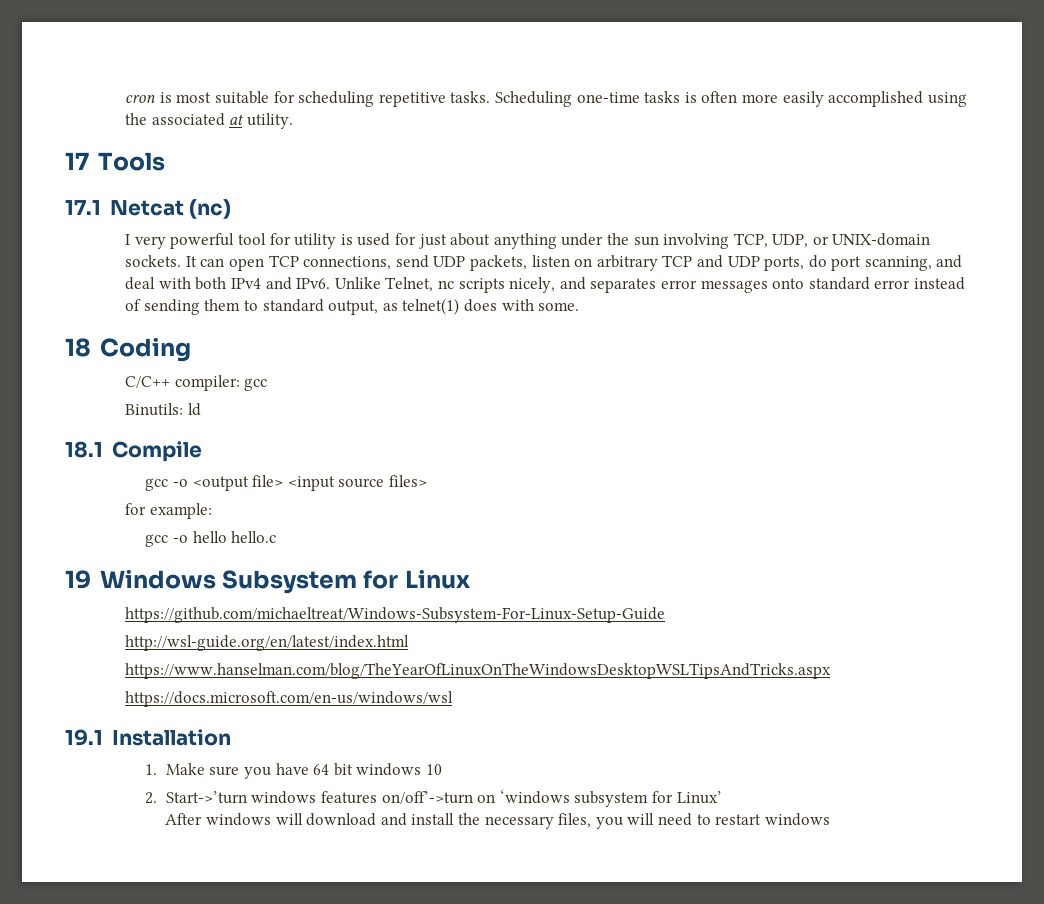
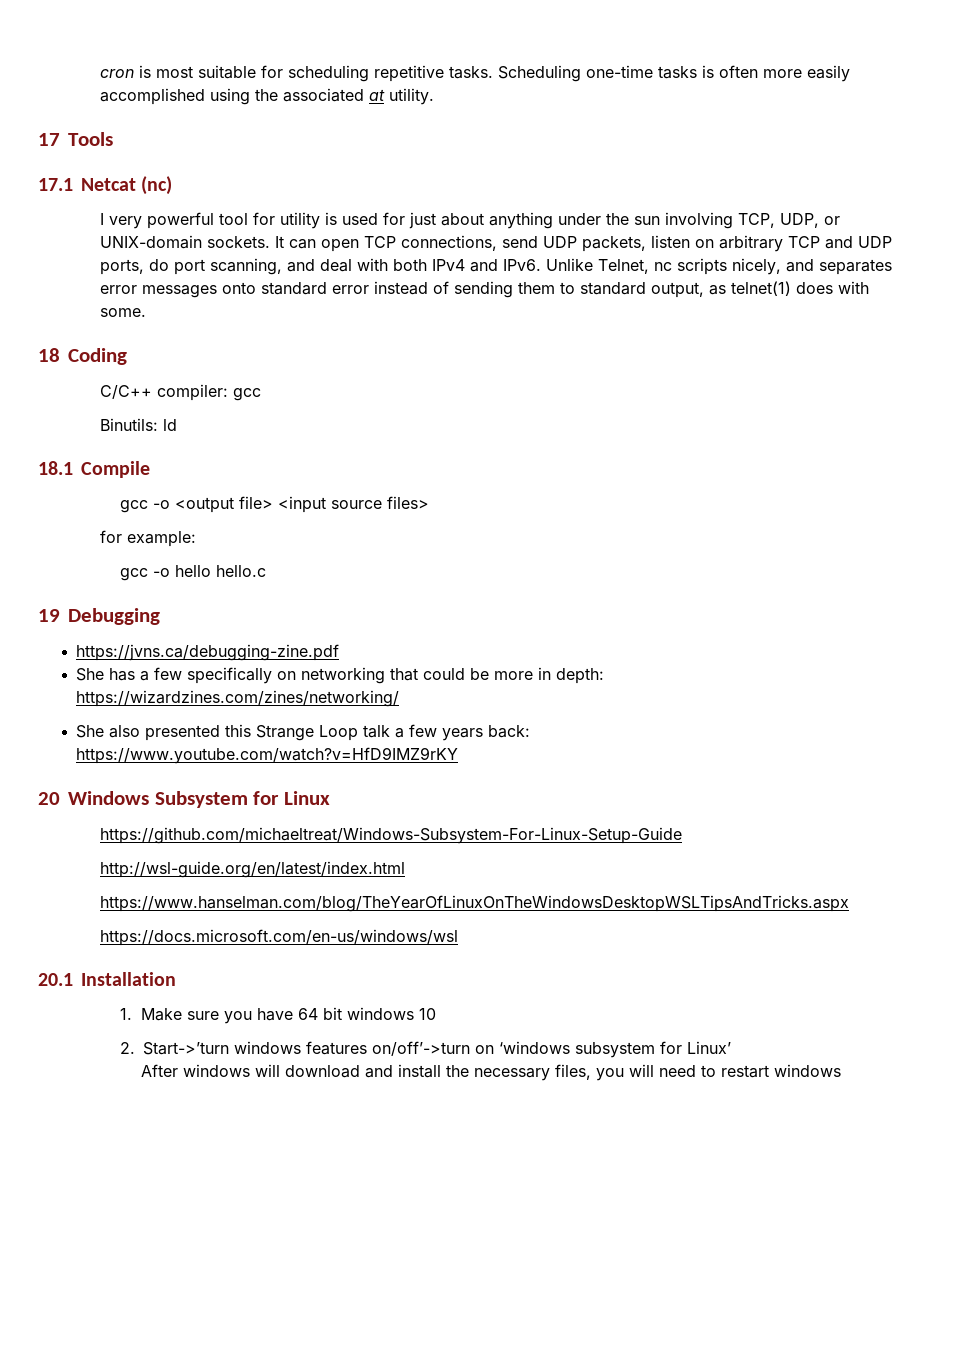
- 19 Windows Subsystem for Linux
+ 19 Debugging
+ https://jvns.ca/debugging-zine.pdf
+ She has a few specifically on networking that could be more in depth: https://wizardzines.com/zines/networking/
+ She also presented this Strange Loop talk a few years back: https://www.youtube.com/watch?v=HfD9IMZ9rKY
+ 20 Windows Subsystem for Linux
- 19.1 Installation
+ 20.1 Installation

